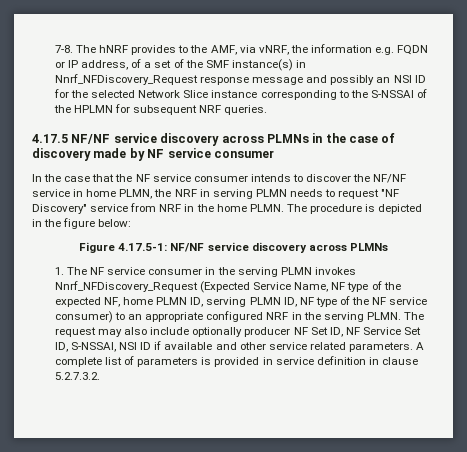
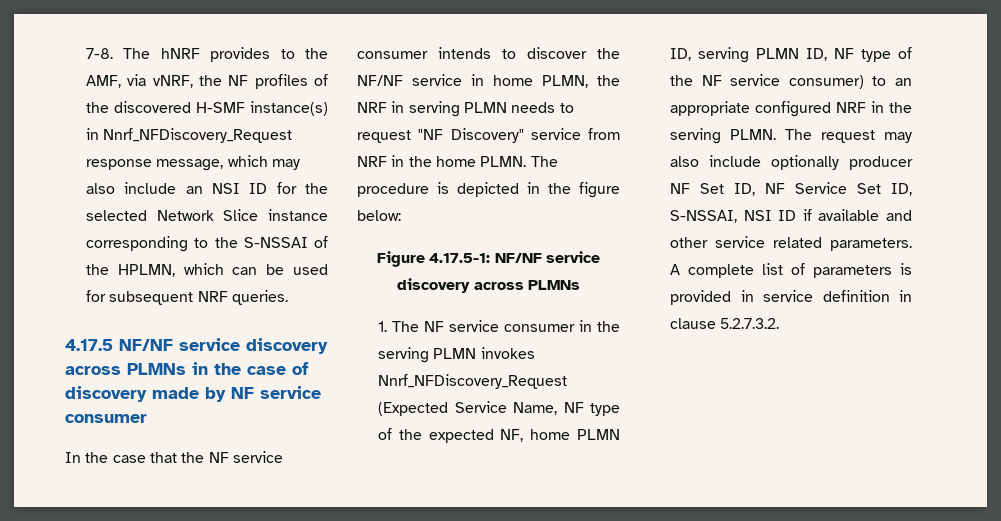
- The hNRF provides to the AMF, via vNRF, the information e.g. FQDN or IP address, of a set of the SMF instance(s) in Nnrf_NFDiscovery_Request response message and possibly an NSI ID for the selected Network Slice instance corresponding to the S-NSSAI of the HPLMN for subsequent NRF queries.
+ The hNRF provides to the AMF, via vNRF, the NF profiles of the discovered H-SMF instance(s) in Nnrf_NFDiscovery_Request response message, which may also include an NSI ID for the selected Network Slice instance corresponding to the S-NSSAI of the HPLMN, which can be used for subsequent NRF queries.

